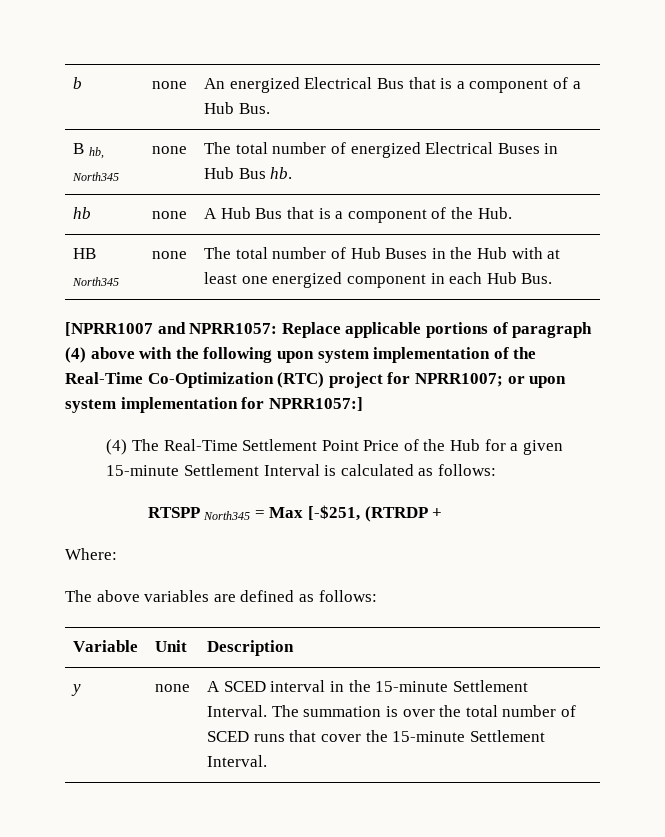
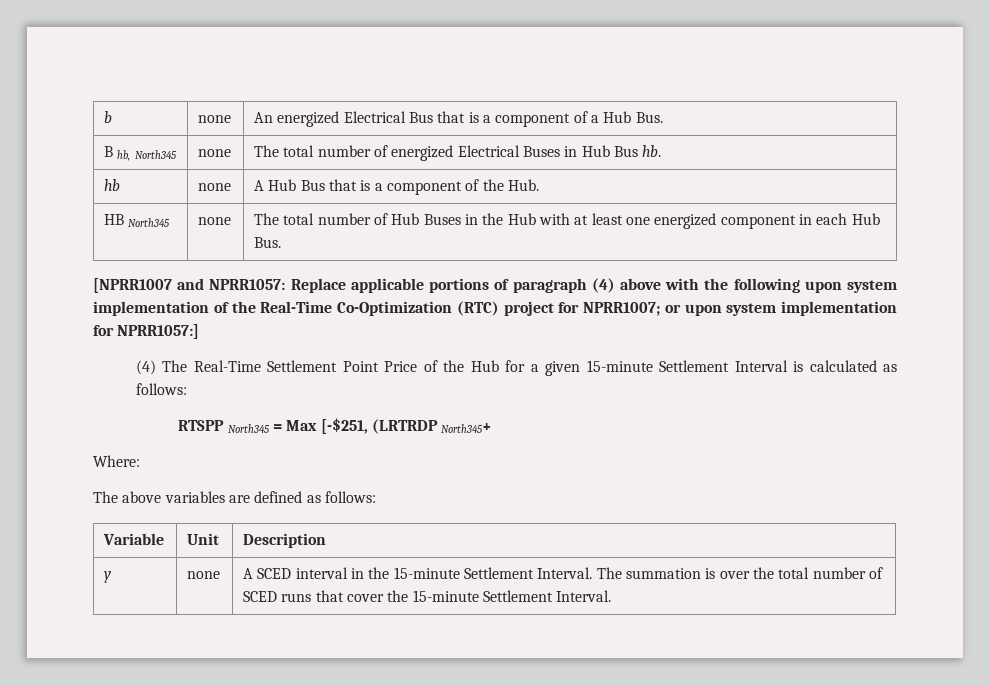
- RTSPP North345 = Max [-$251, (RTRDP +
+ RTSPP North345 = Max [-$251, (LRTRDP North345+

